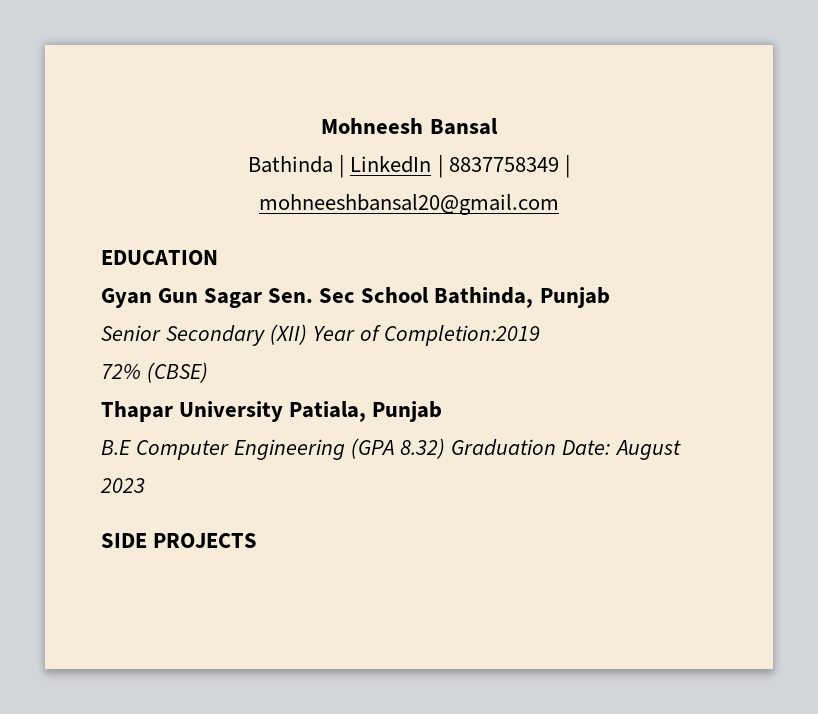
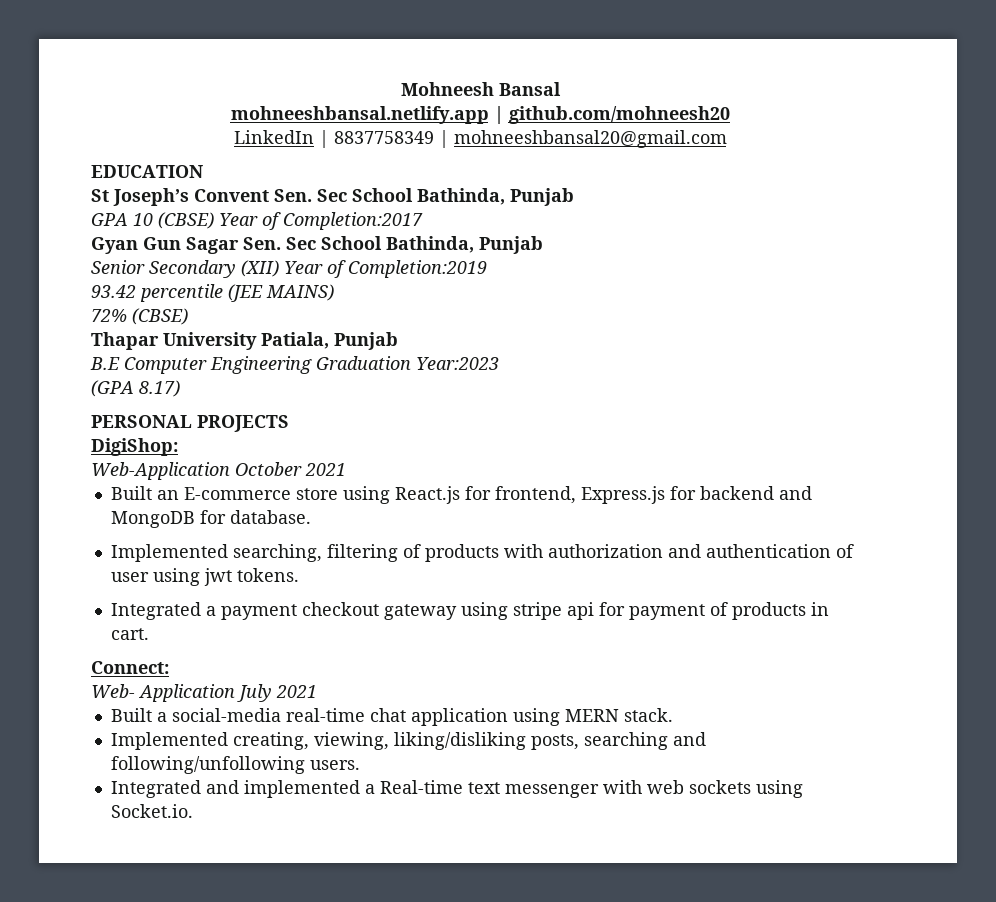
- Bathinda | LinkedIn | 8837758349 | mohneeshbansal20@gmail.com
+ mohneeshbansal.netlify.app | github.com/mohneesh20
+ LinkedIn | 8837758349 | mohneeshbansal20@gmail.com
+ St Joseph’s Convent Sen. Sec School Bathinda, Punjab
+ GPA 10 (CBSE) Year of Completion:2017
+ 93.42 percentile (JEE MAINS)
- B.E Computer Engineering (GPA 8.32) Graduation Date: August 2023
- SIDE PROJECTS
+ B.E Computer Engineering Graduation Year:2023
+ (GPA 8.17)
+ PERSONAL PROJECTS
+ DigiShop:
+ Web-Application October 2021
+ Built an E-commerce store using React.js for frontend, Express.js for backend and MongoDB for database.
+ Implemented searching, filtering of products with authorization and authentication of user using jwt tokens.
+ Integrated a payment checkout gateway using stripe api for payment of products in cart.
+ Connect:
+ Web- Application July 2021
+ Built a social-media real-time chat application using MERN stack.
+ Implemented creating, viewing, liking/disliking posts, searching and following/unfollowing users.
+ Integrated and implemented a Real-time text messenger with web sockets using Socket.io.

